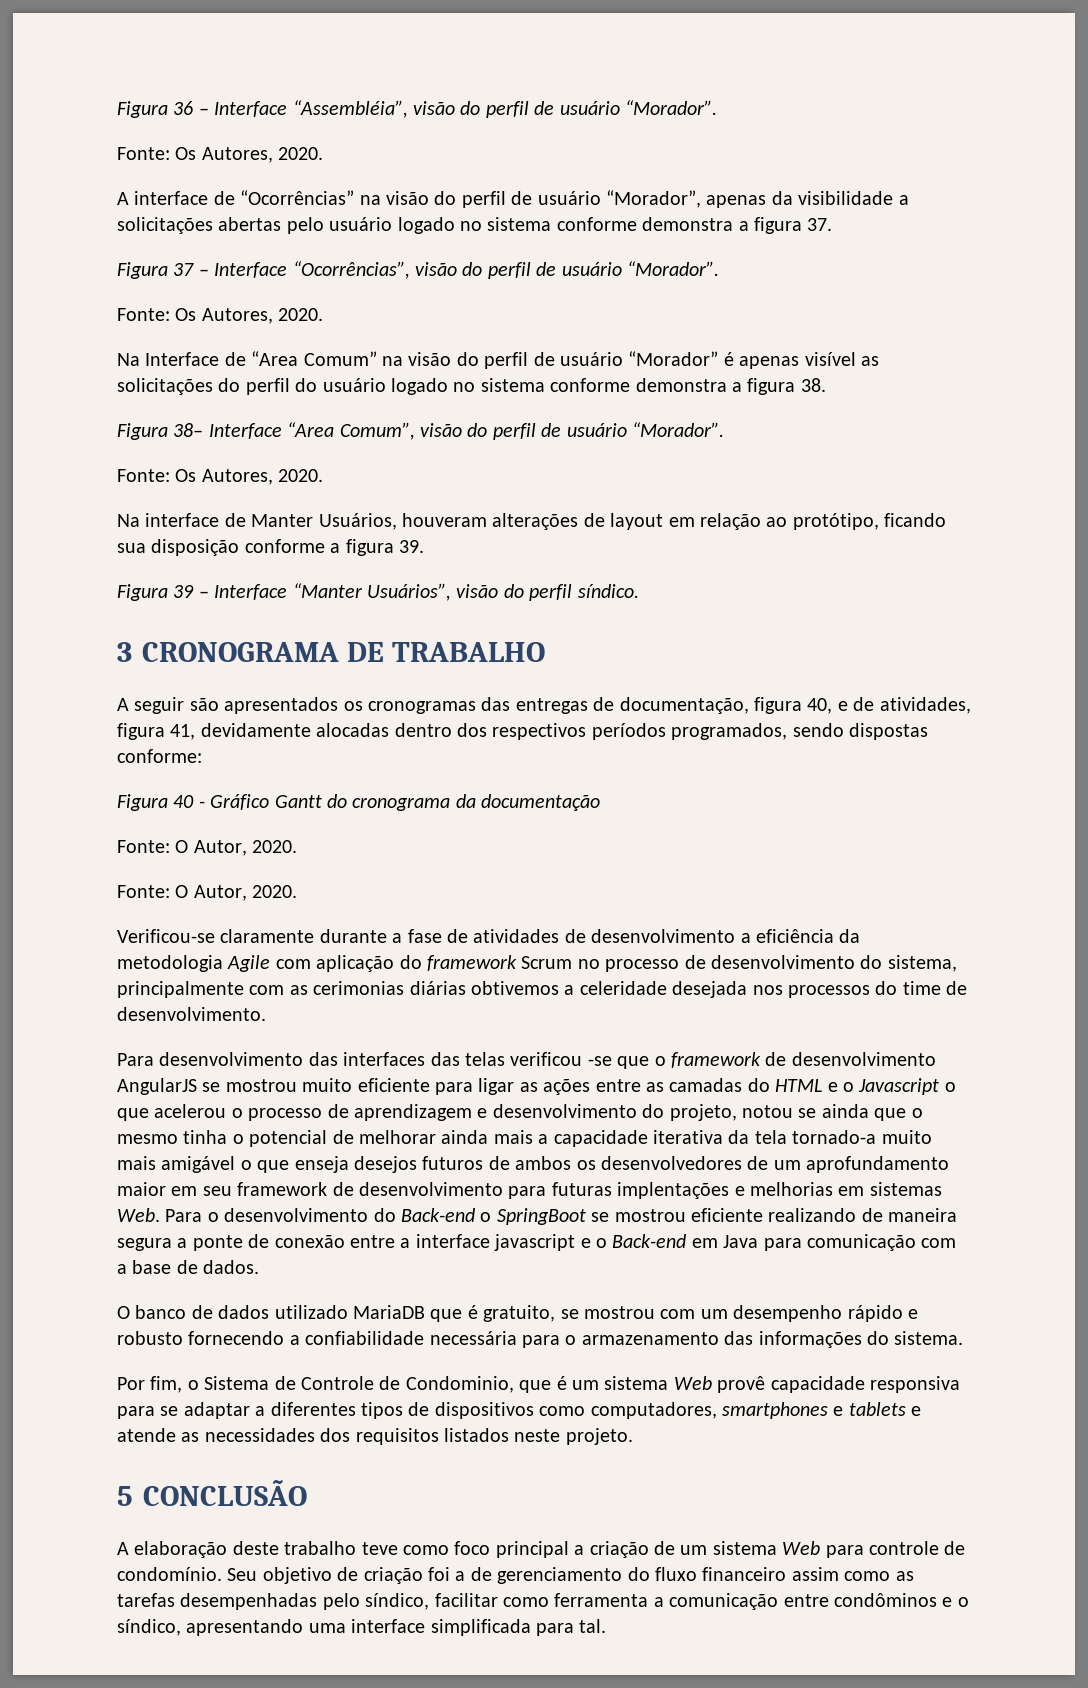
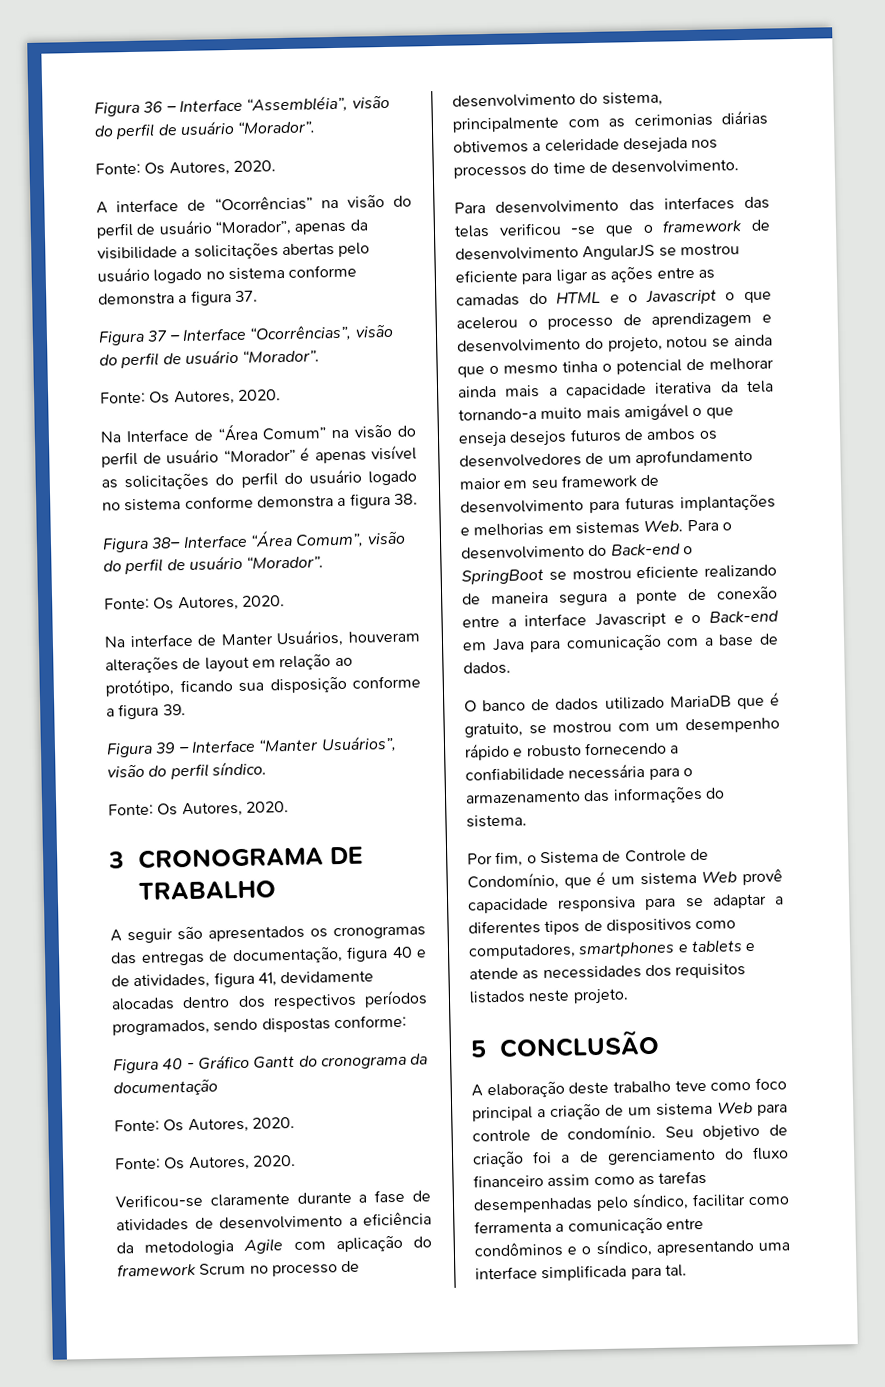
- Na Interface de “Area Comum” na visão do perfil de usuário “Morador” é apenas visível as solicitações do perfil do usuário logado no sistema conforme demonstra a figura 38.
+ Na Interface de “Área Comum” na visão do perfil de usuário “Morador” é apenas visível as solicitações do perfil do usuário logado no sistema conforme demonstra a figura 38.
- Figura 38– Interface “Area Comum”, visão do perfil de usuário “Morador”.
+ Figura 38– Interface “Área Comum”, visão do perfil de usuário “Morador”.
  Figura 39 – Interface “Manter Usuários”, visão do perfil síndico.
+ Fonte: Os Autores, 2020.
- A seguir são apresentados os cronogramas das entregas de documentação, figura 40, e de atividades, figura 41, devidamente alocadas dentro dos respectivos períodos programados, sendo dispostas conforme:
+ A seguir são apresentados os cronogramas das entregas de documentação, figura 40 e de atividades, figura 41, devidamente alocadas dentro dos respectivos períodos programados, sendo dispostas conforme:
  Figura 40 - Gráfico Gantt do cronograma da documentação
- Fonte: O Autor, 2020.
- Fonte: O Autor, 2020.
+ Fonte: Os Autores, 2020.
+ Fonte: Os Autores, 2020.
- Para desenvolvimento das interfaces das telas verificou -se que o framework de desenvolvimento AngularJS se mostrou muito eficiente para ligar as ações entre as camadas do HTML e o Javascript o que acelerou o processo de aprendizagem e desenvolvimento do projeto, notou se ainda que o mesmo tinha o potencial de melhorar ainda mais a capacidade iterativa da tela tornado-a muito mais amigável o que enseja desejos futuros de ambos os desenvolvedores de um aprofundamento maior em seu framework de desenvolvimento para futuras implentações e melhorias em sistemas Web. Para o desenvolvimento do Back-end o SpringBoot se mostrou eficiente realizando de maneira segura a ponte de conexão entre a interface javascript e o Back-end em Java para comunicação com a base de dados.
+ Para desenvolvimento das interfaces das telas verificou -se que o framework de desenvolvimento AngularJS se mostrou eficiente para ligar as ações entre as camadas do HTML e o Javascript o que acelerou o processo de aprendizagem e desenvolvimento do projeto, notou se ainda que o mesmo tinha o potencial de melhorar ainda mais a capacidade iterativa da tela tornando-a muito mais amigável o que enseja desejos futuros de ambos os desenvolvedores de um aprofundamento maior em seu framework de desenvolvimento para futuras implantações e melhorias em sistemas Web. Para o desenvolvimento do Back-end o SpringBoot se mostrou eficiente realizando de maneira segura a ponte de conexão entre a interface Javascript e o Back-end em Java para comunicação com a base de dados.
- Por fim, o Sistema de Controle de Condominio, que é um sistema Web provê capacidade responsiva para se adaptar a diferentes tipos de dispositivos como computadores, smartphones e tablets e atende as necessidades dos requisitos listados neste projeto.
+ Por fim, o Sistema de Controle de Condomínio, que é um sistema Web provê capacidade responsiva para se adaptar a diferentes tipos de dispositivos como computadores, smartphones e tablets e atende as necessidades dos requisitos listados neste projeto.

